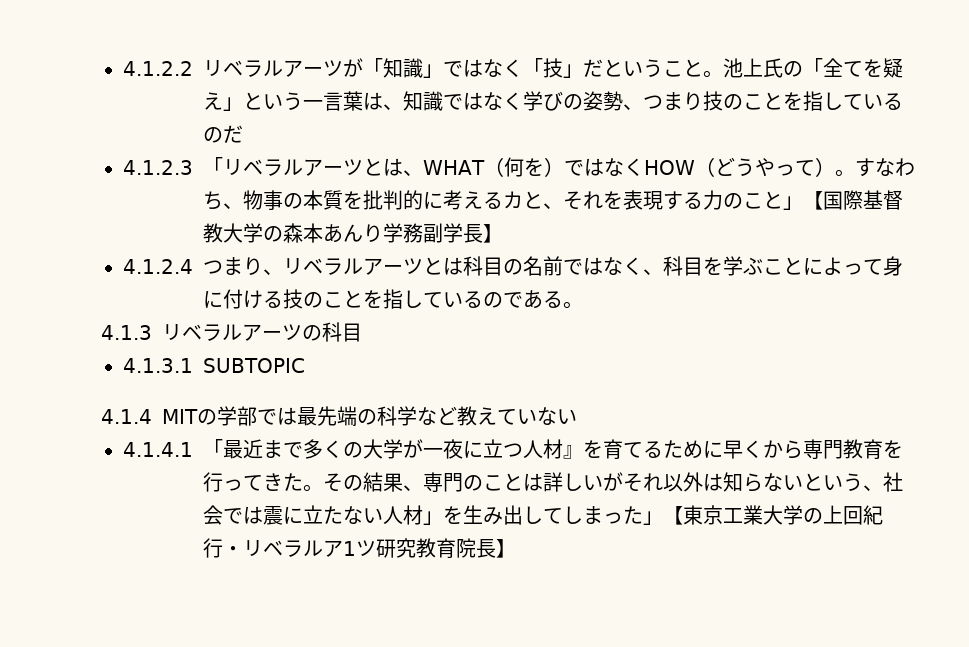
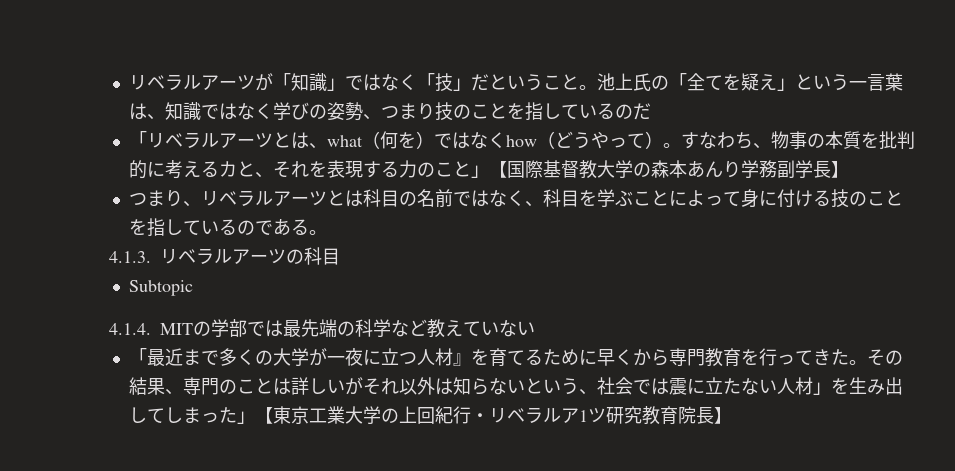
- 4.1.2.2リベラルアーツが「知識」ではなく「技」だということ。
+ リベラルアーツが「知識」ではなく「技」だということ。
- 4.1.2.3「リベラルアーツとは、WHAT（何を）ではなくHOW（どうやって）。
+ 「リベラルアーツとは、what（何を）ではなくhow（どうやって）。
- 4.1.2.4つまり、リベラルアーツとは科目の名前ではなく、科目を学ぶことによって身に付ける技のことを指しているのである。
+ つまり、リベラルアーツとは科目の名前ではなく、科目を学ぶことによって身に付ける技のことを指しているのである。
- 4.1.3リベラルアーツの科目
+ 4.1.3.リベラルアーツの科目
- 4.1.3.1 SUBTOPIC
- 4.1.4 MITの学部では最先端の科学など教えていない
+ Subtopic
+ 4.1.4. MITの学部では最先端の科学など教えていない
- 4.1.4.1「最近まで多くの大学が一夜に立つ人材』を育てるために早くから専門教育を行ってきた。
+ 「最近まで多くの大学が一夜に立つ人材』を育てるために早くから専門教育を行ってきた。

